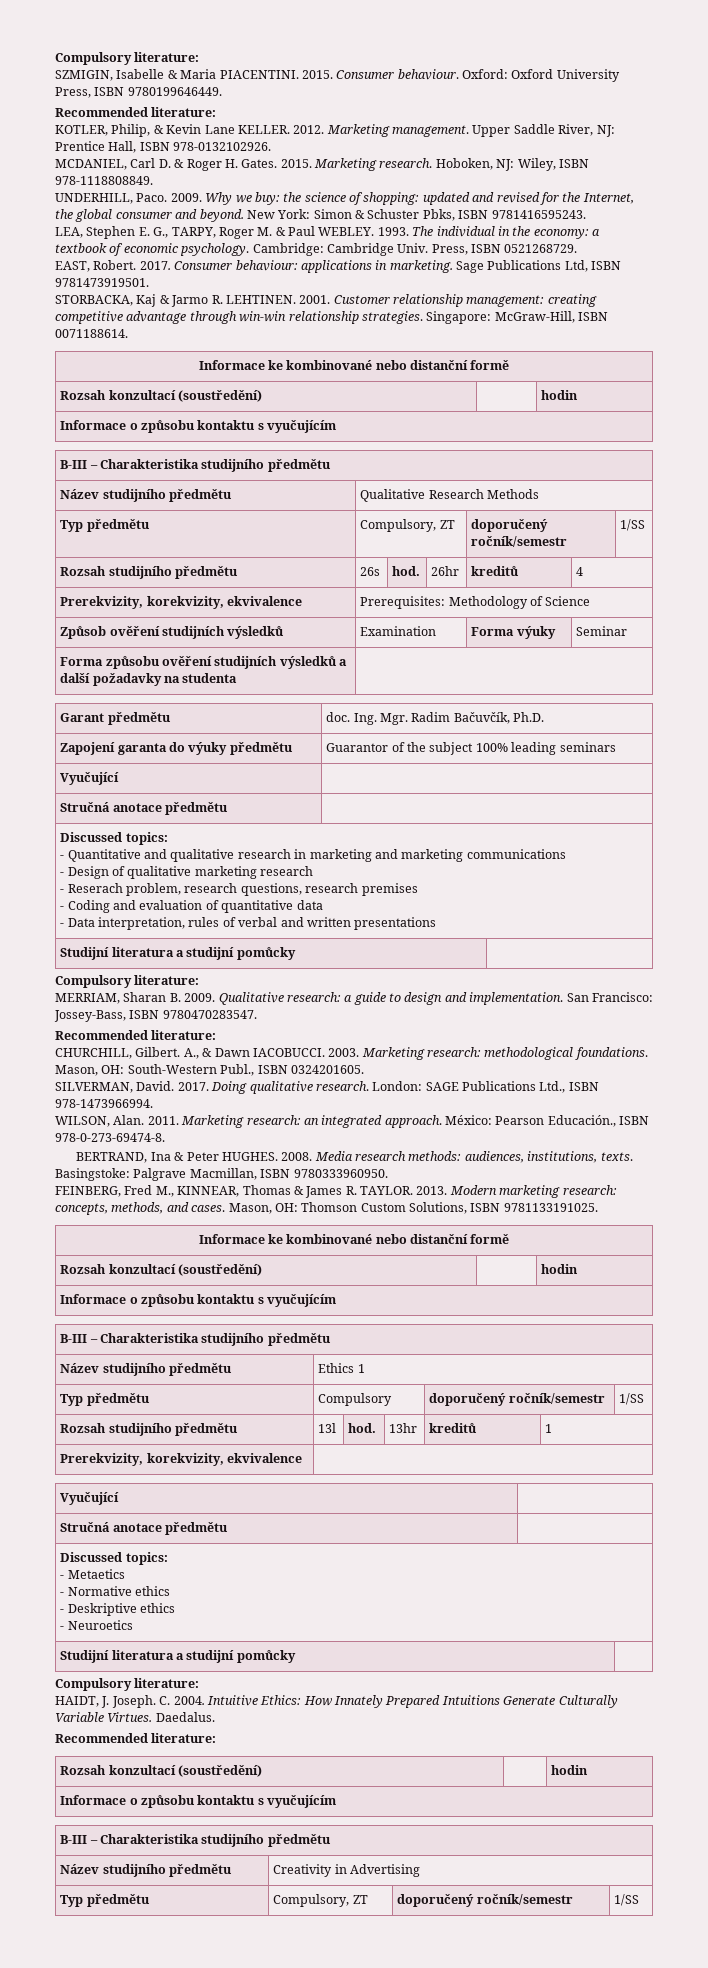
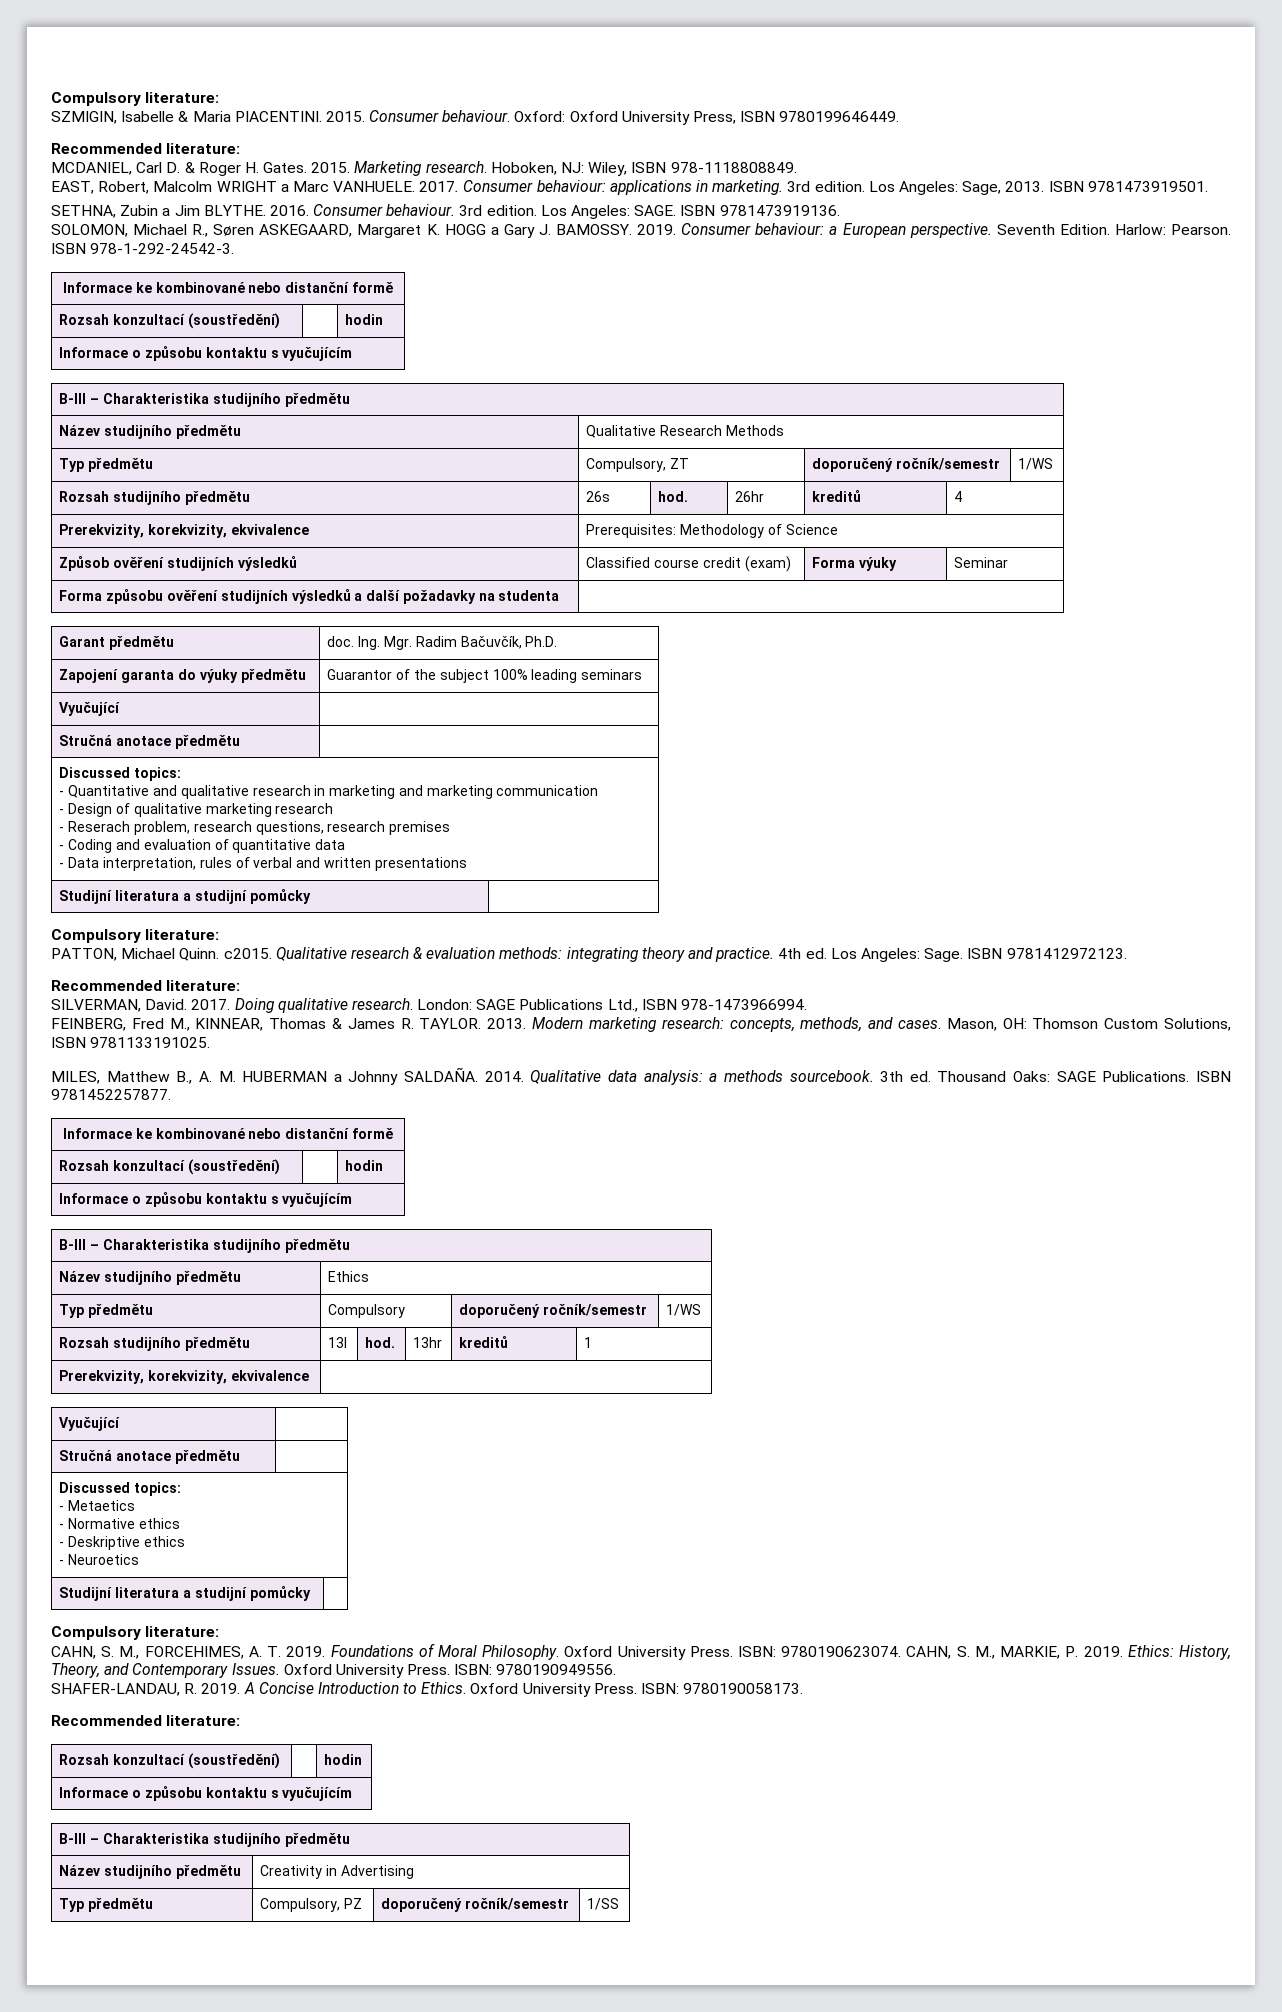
- KOTLER, Philip, & Kevin Lane KELLER. 2012. Marketing management. Upper Saddle River, NJ: Prentice Hall, ISBN 978-0132102926.
- UNDERHILL, Paco. 2009. Why we buy: the science of shopping: updated and revised for the Internet, the global consumer and beyond. New York: Simon & Schuster Pbks, ISBN 9781416595243.
- LEA, Stephen E. G., TARPY, Roger M. & Paul WEBLEY. 1993. The individual in the economy: a textbook of economic psychology. Cambridge: Cambridge Univ. Press, ISBN 0521268729.
- EAST, Robert.
+ EAST, Robert, Malcolm WRIGHT a Marc VANHUELE.
- Sage Publications Ltd, ISBN 9781473919501.
- STORBACKA, Kaj & Jarmo R. LEHTINEN. 2001. Customer relationship management: creating competitive advantage through win-win relationship strategies. Singapore: McGraw-Hill, ISBN 0071188614.
+ 3rd edition. Los Angeles: Sage, 2013. ISBN 9781473919501.
+ SETHNA, Zubin a Jim BLYTHE. 2016. Consumer behaviour. 3rd edition. Los Angeles: SAGE. ISBN 9781473919136.
+ SOLOMON, Michael R., Søren ASKEGAARD, Margaret K. HOGG a Gary J. BAMOSSY. 2019. Consumer behaviour: a European perspective. Seventh Edition. Harlow: Pearson. ISBN 978-1-292-24542-3.
  Název studijního předmětu | Qualitative Research Methods
- Typ předmětu | Compulsory, ZT | doporučený ročník/semestr | 1/SS
+ Typ předmětu | Compulsory, ZT | doporučený ročník/semestr | 1/WS
- Způsob ověření studijních výsledků | Examination | Forma výuky | Seminar
+ Způsob ověření studijních výsledků | Classified course credit (exam) | Forma výuky | Seminar
- - Quantitative and qualitative research in marketing and marketing communications
+ - Quantitative and qualitative research in marketing and marketing communication
- MERRIAM, Sharan B. 2009. Qualitative research: a guide to design and implementation. San Francisco: Jossey-Bass, ISBN 9780470283547.
+ PATTON, Michael Quinn. c2015. Qualitative research & evaluation methods: integrating theory and practice. 4th ed. Los Angeles: Sage. ISBN 9781412972123.
  Recommended literature:
- CHURCHILL, Gilbert. A., & Dawn IACOBUCCI. 2003. Marketing research: methodological foundations. Mason, OH: South-Western Publ., ISBN 0324201605.
- WILSON, Alan. 2011. Marketing research: an integrated approach. México: Pearson Educación., ISBN 978-0-273-69474-8.
- BERTRAND, Ina & Peter HUGHES. 2008. Media research methods: audiences, institutions, texts. Basingstoke: Palgrave Macmillan, ISBN 9780333960950.
+ MILES, Matthew B., A. M. HUBERMAN a Johnny SALDAÑA. 2014. Qualitative data analysis: a methods sourcebook. 3th ed. Thousand Oaks: SAGE Publications. ISBN 9781452257877.
- Název studijního předmětu | Ethics 1
+ Název studijního předmětu | Ethics
- Typ předmětu | Compulsory | doporučený ročník/semestr | 1/SS
+ Typ předmětu | Compulsory | doporučený ročník/semestr | 1/WS
- HAIDT, J. Joseph. C. 2004. Intuitive Ethics: How Innately Prepared Intuitions Generate Culturally Variable Virtues. Daedalus.
+ CAHN, S. M., FORCEHIMES, A. T. 2019. Foundations of Moral Philosophy. Oxford University Press. ISBN: 9780190623074. CAHN, S. M., MARKIE, P. 2019. Ethics: History, Theory, and Contemporary Issues. Oxford University Press. ISBN: 9780190949556.
+ SHAFER-LANDAU, R. 2019. A Concise Introduction to Ethics. Oxford University Press. ISBN: 9780190058173.
  Název studijního předmětu | Creativity in Advertising
- Typ předmětu | Compulsory, ZT | doporučený ročník/semestr | 1/SS
+ Typ předmětu | Compulsory, PZ | doporučený ročník/semestr | 1/SS

